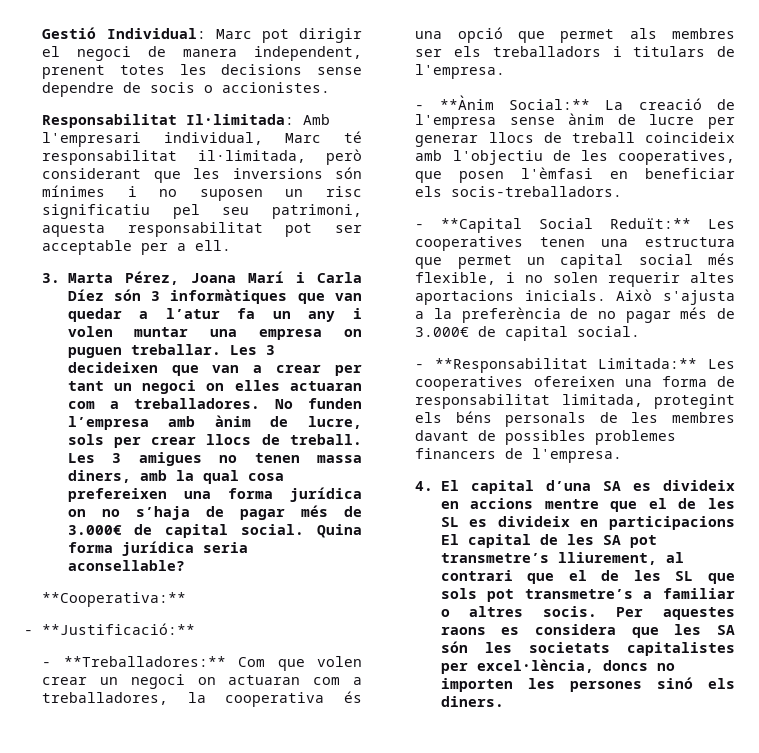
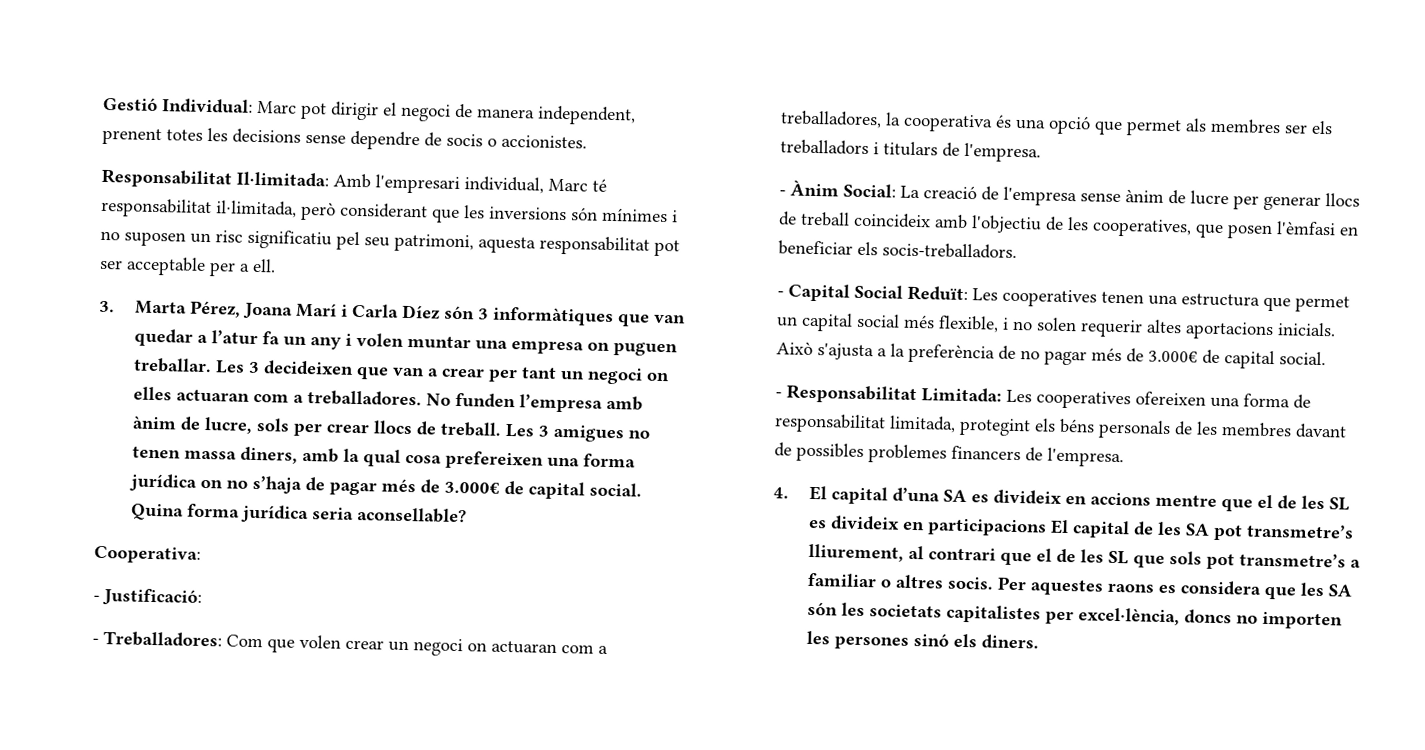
- **Cooperativa:**
- - **Justificació:**
- - **Treballadores:** Com que volen crear un negoci on actuaran com a treballadores, la cooperativa és una opció que permet als membres ser els treballadors i titulars de l'empresa.
+ Cooperativa:
+ - Justificació:
+ - Treballadores: Com que volen crear un negoci on actuaran com a treballadores, la cooperativa és una opció que permet als membres ser els treballadors i titulars de l'empresa.
- - **Ànim Social:** La creació de l'empresa sense ànim de lucre per generar llocs de treball coincideix amb l'objectiu de les cooperatives, que posen l'èmfasi en beneficiar els socis-treballadors.
+ - Ànim Social: La creació de l'empresa sense ànim de lucre per generar llocs de treball coincideix amb l'objectiu de les cooperatives, que posen l'èmfasi en beneficiar els socis-treballadors.
- - **Capital Social Reduït:** Les cooperatives tenen una estructura que permet un capital social més flexible, i no solen requerir altes aportacions inicials.
+ - Capital Social Reduït: Les cooperatives tenen una estructura que permet un capital social més flexible, i no solen requerir altes aportacions inicials.
- - **Responsabilitat Limitada:** Les cooperatives ofereixen una forma de responsabilitat limitada, protegint els béns personals de les membres davant de possibles problemes financers de l'empresa.
+ - Responsabilitat Limitada: Les cooperatives ofereixen una forma de responsabilitat limitada, protegint els béns personals de les membres davant de possibles problemes financers de l'empresa.

